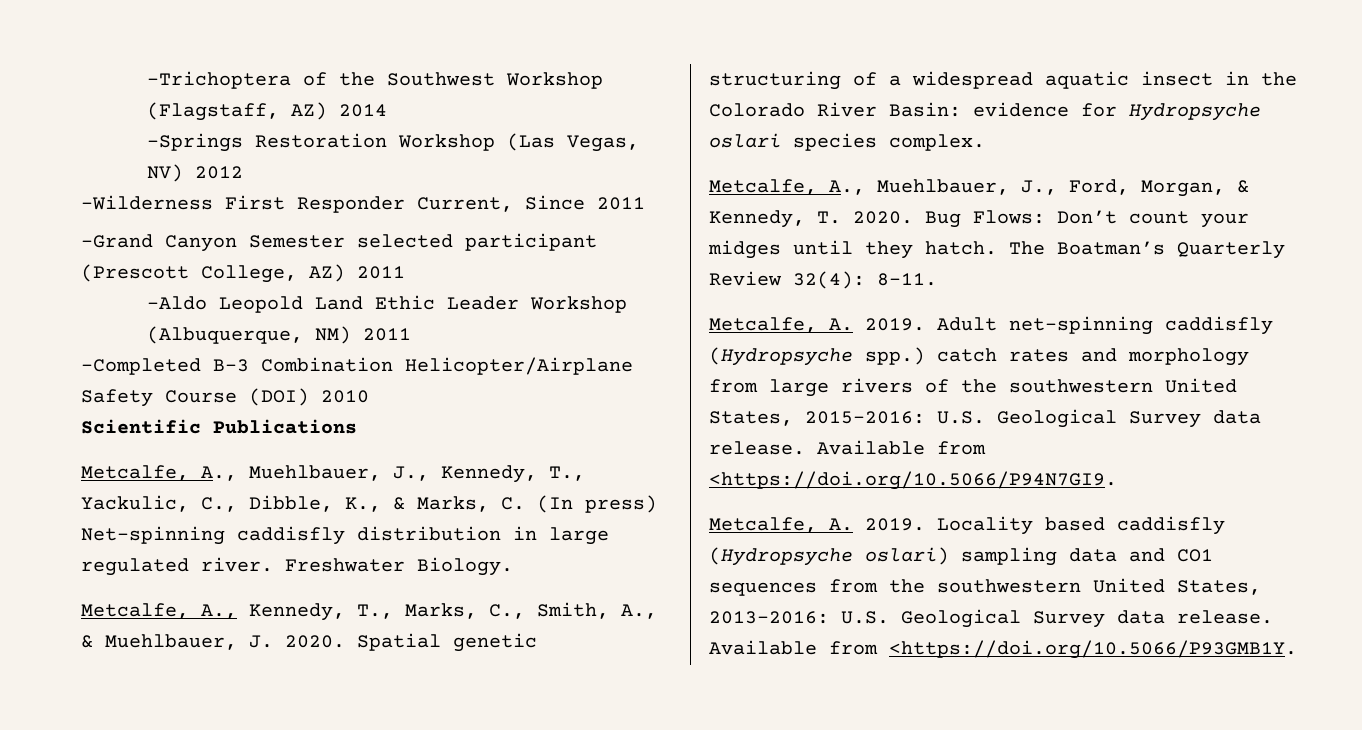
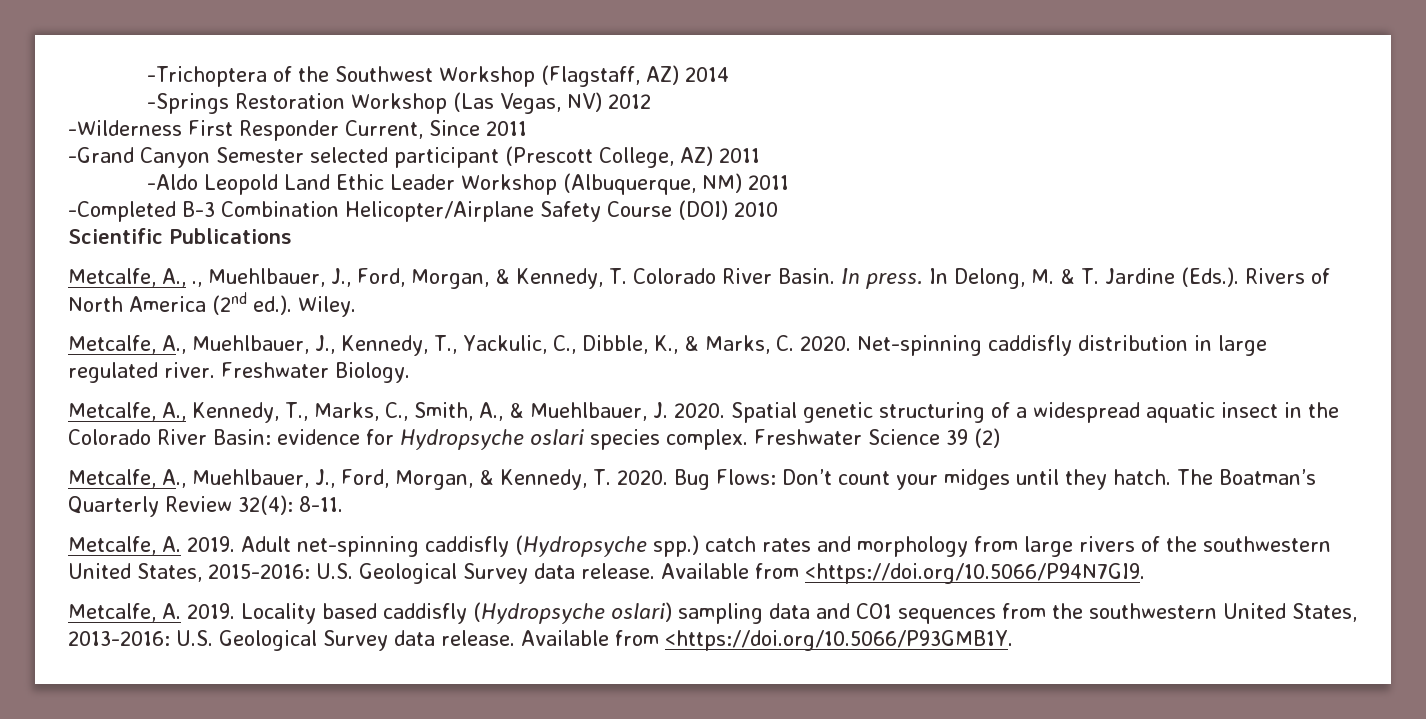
+ Metcalfe, A., ., Muehlbauer, J., Ford, Morgan, & Kennedy, T. Colorado River Basin. In press. In Delong, M. & T. Jardine (Eds.). Rivers of North America (2nd ed.). Wiley.
- Metcalfe, A., Muehlbauer, J., Kennedy, T., Yackulic, C., Dibble, K., & Marks, C. (In press) Net-spinning caddisfly distribution in large regulated river.
+ Metcalfe, A., Muehlbauer, J., Kennedy, T., Yackulic, C., Dibble, K., & Marks, C. 2020. Net-spinning caddisfly distribution in large regulated river.
+ Freshwater Science 39 (2)

